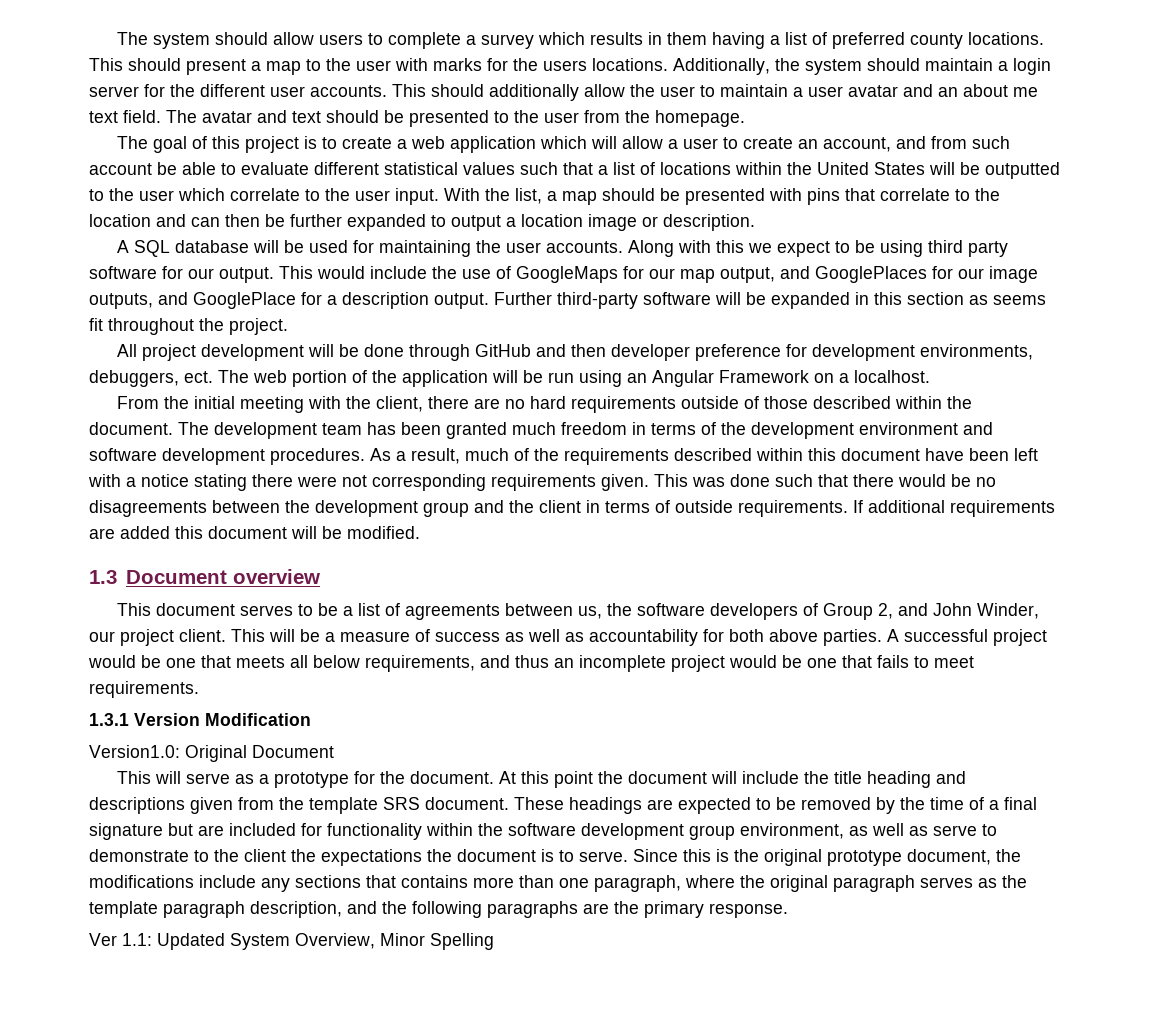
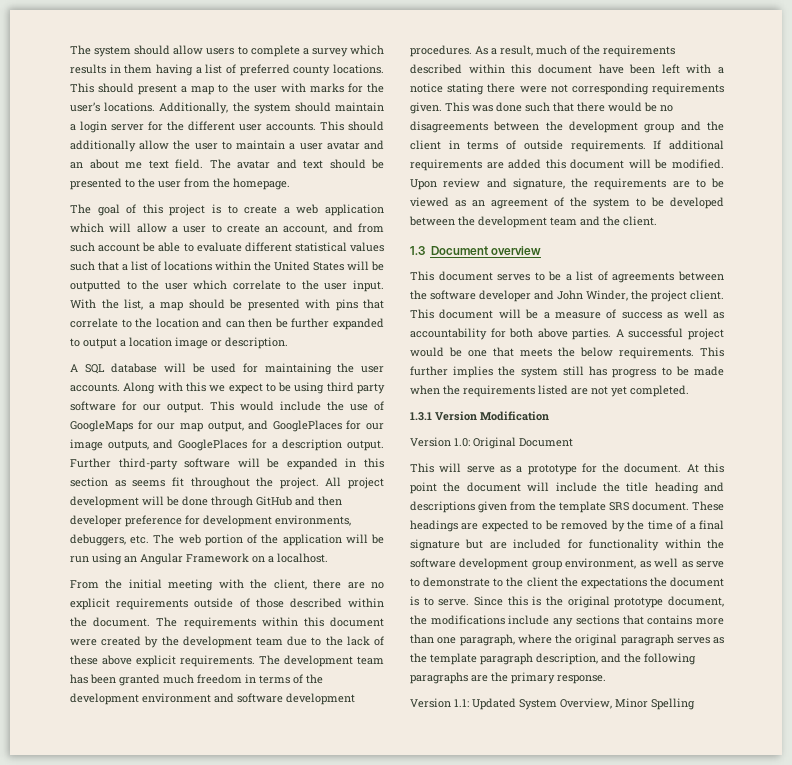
- This should present a map to the user with marks for the users locations.
+ This should present a map to the user with marks for the user’s locations.
- This would include the use of GoogleMaps for our map output, and GooglePlaces for our image outputs, and GooglePlace for a description output.
+ This would include the use of GoogleMaps for our map output, and GooglePlaces for our image outputs, and GooglePlaces for a description output.
- Further third-party software will be expanded in this section as seems fit throughout the project.
- All project development will be done through GitHub and then developer preference for development environments, debuggers, ect. The web portion of the application will be run using an Angular Framework on a localhost.
+ Further third-party software will be expanded in this section as seems fit throughout the project. All project development will be done through GitHub and then developer preference for development environments, debuggers, etc. The web portion of the application will be run using an Angular Framework on a localhost.
- From the initial meeting with the client, there are no hard requirements outside of those described within the document.
+ From the initial meeting with the client, there are no explicit requirements outside of those described within the document.
- The development team has been granted much freedom in terms of the development environment and software development procedures.
+ The requirements within this document were created by the development team due to the lack of these above explicit requirements. The development team has been granted much freedom in terms of the development environment and software development procedures.
+ Upon review and signature, the requirements are to be viewed as an agreement of the system to be developed between the development team and the client.
- This document serves to be a list of agreements between us, the software developers of Group 2, and John Winder, our project client.
+ This document serves to be a list of agreements between the software developer and John Winder, the project client.
- This will be a measure of success as well as accountability for both above parties.
+ This document will be a measure of success as well as accountability for both above parties.
- A successful project would be one that meets all below requirements, and thus an incomplete project would be one that fails to meet requirements.
+ A successful project would be one that meets the below requirements. This further implies the system still has progress to be made when the requirements listed are not yet completed.
- Version1.0: Original Document
+ Version 1.0: Original Document
- Ver 1.1: Updated System Overview, Minor Spelling
+ Version 1.1: Updated System Overview, Minor Spelling

